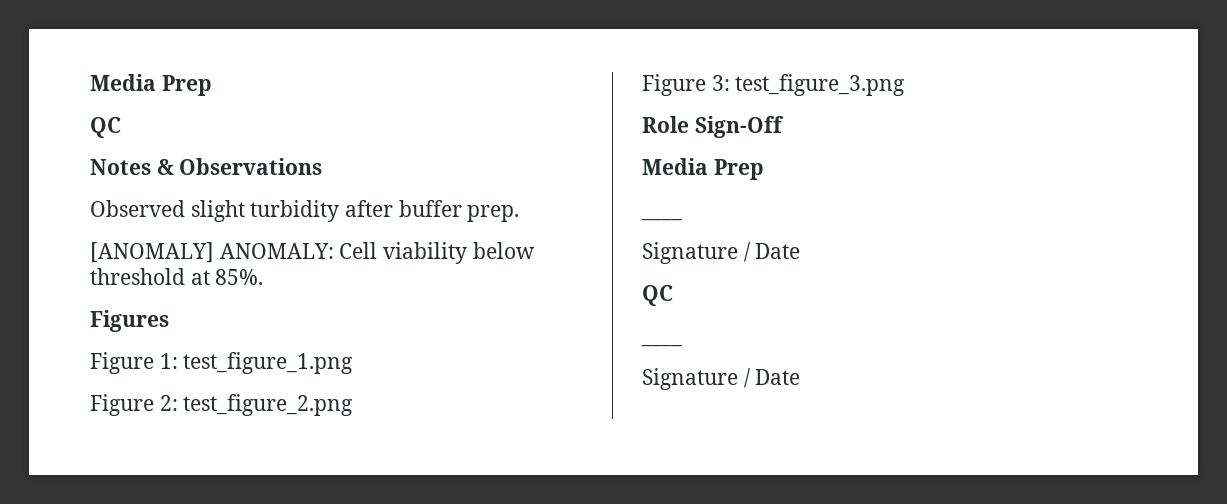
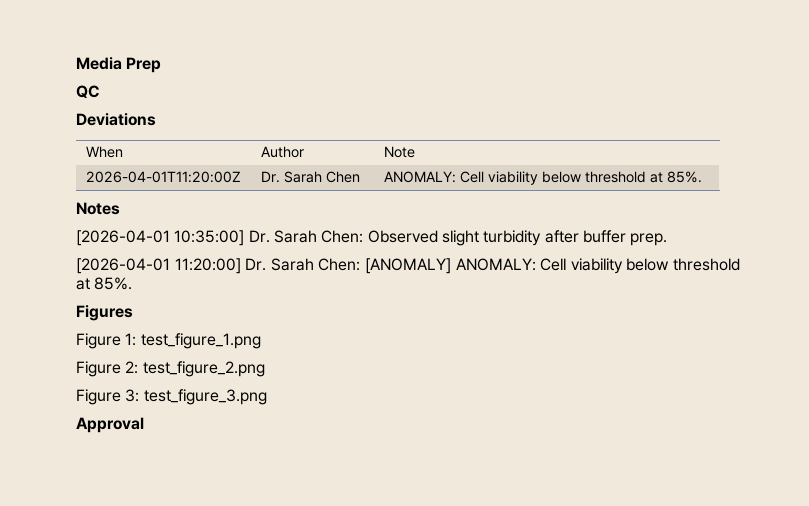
- Notes & Observations
- Observed slight turbidity after buffer prep.
+ Deviations
+ When | Author | Note
+ 2026-04-01T11:20:00Z | Dr. Sarah Chen | ANOMALY: Cell viability below threshold at 85%.
+ Notes
+ [2026-04-01 10:35:00] Dr. Sarah Chen: Observed slight turbidity after buffer prep.
- [ANOMALY] ANOMALY: Cell viability below threshold at 85%.
+ [2026-04-01 11:20:00] Dr. Sarah Chen: [ANOMALY] ANOMALY: Cell viability below threshold at 85%.
- Role Sign-Off
- Media Prep
- ____
- Signature / Date
- QC
- ____
- Signature / Date
+ Approval

